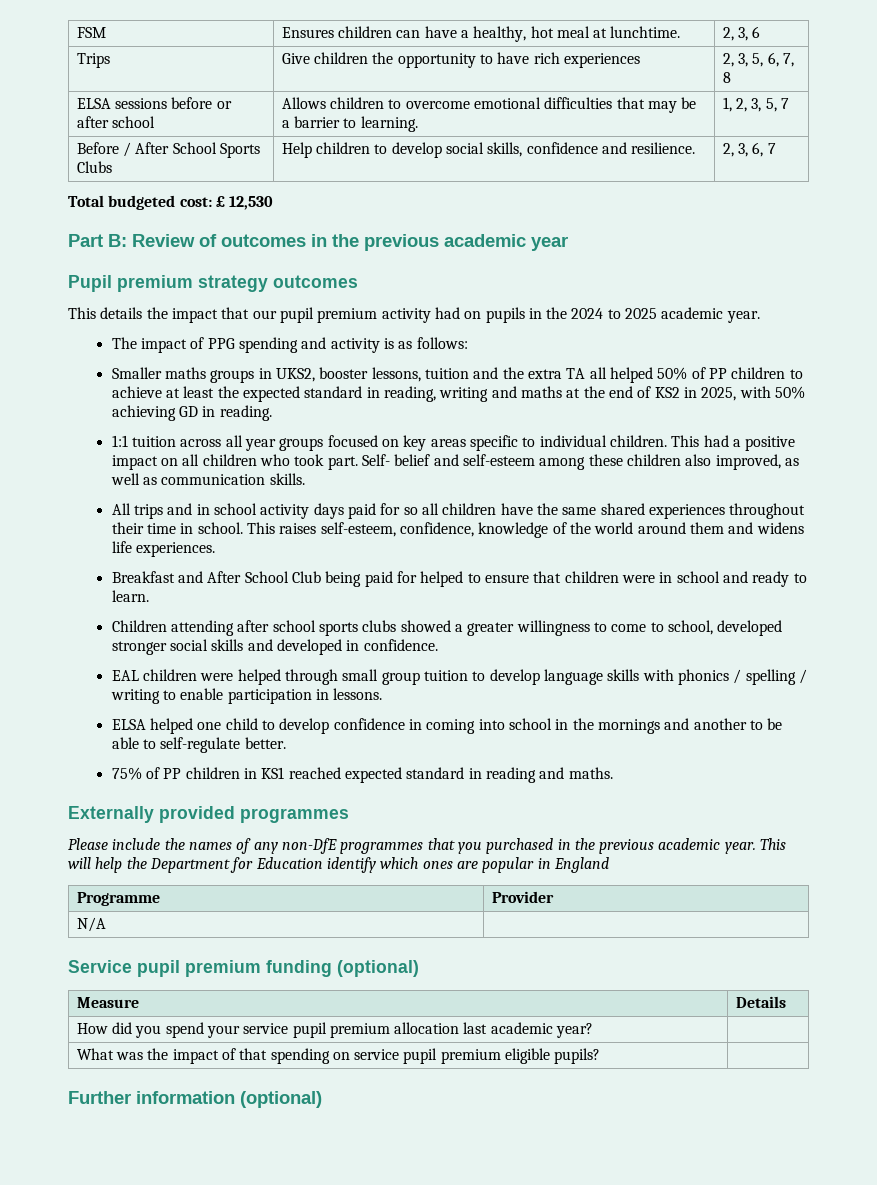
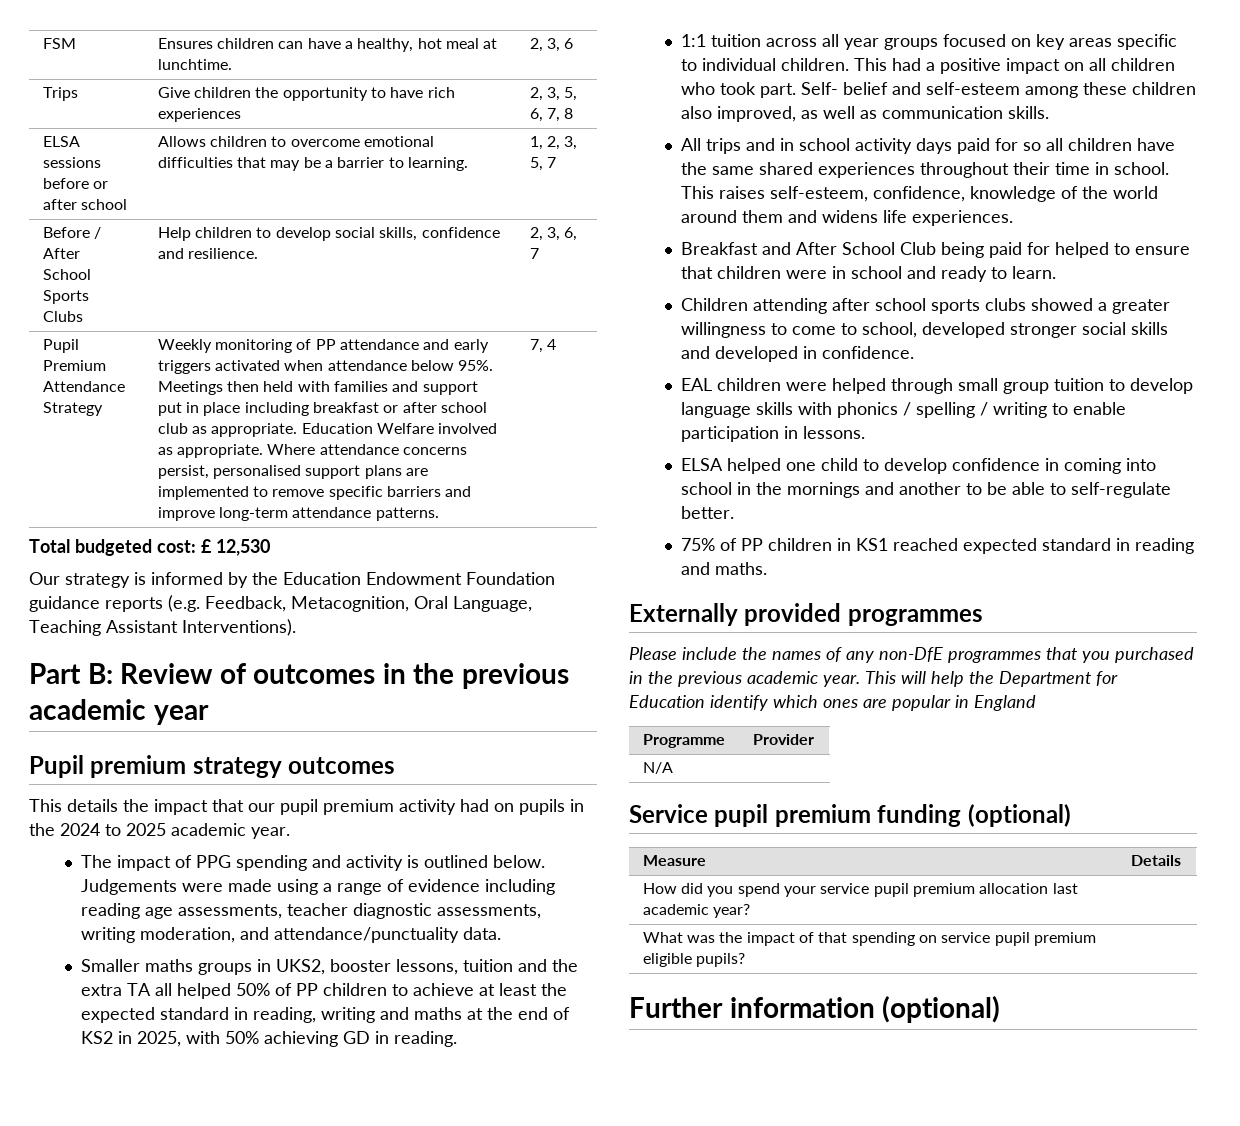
+ Pupil Premium Attendance Strategy | Weekly monitoring of PP attendance and early triggers activated when attendance below 95%. Meetings then held with families and support put in place including breakfast or after school club as appropriate. Education Welfare involved as appropriate. Where attendance concerns persist, personalised support plans are implemented to remove specific barriers and improve long-term attendance patterns. | 7, 4
+ Our strategy is informed by the Education Endowment Foundation guidance reports (e.g. Feedback, Metacognition, Oral Language, Teaching Assistant Interventions).
- The impact of PPG spending and activity is as follows:
+ The impact of PPG spending and activity is outlined below. Judgements were made using a range of evidence including reading age assessments, teacher diagnostic assessments, writing moderation, and attendance/punctuality data.

